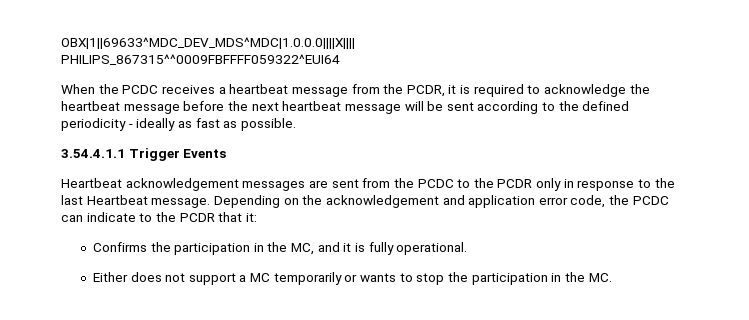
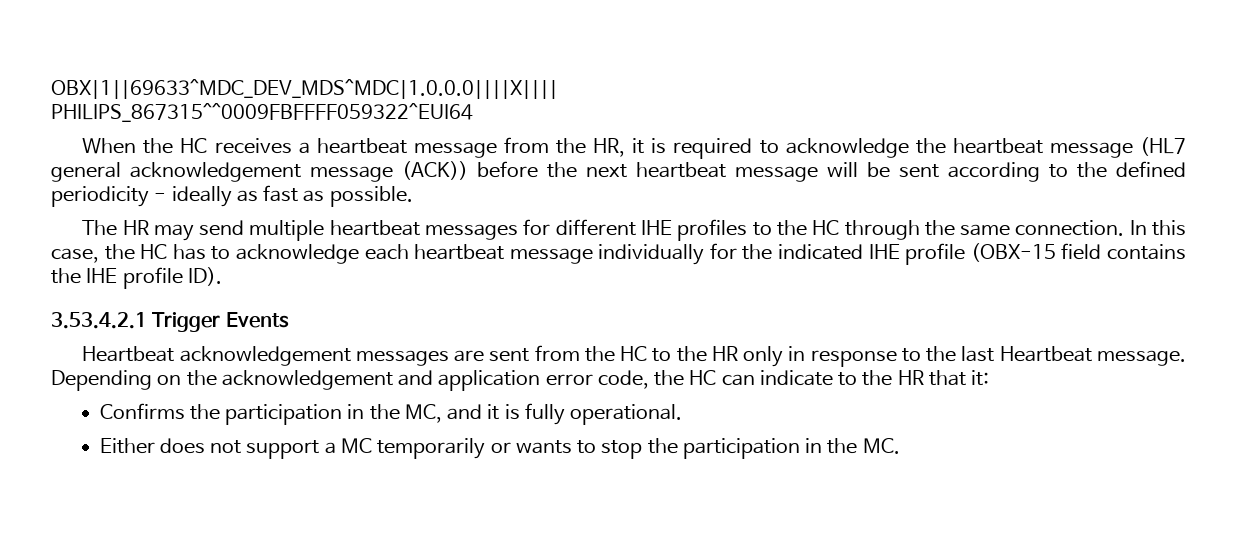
- When the PCDC receives a heartbeat message from the PCDR, it is required to acknowledge the heartbeat message before the next heartbeat message will be sent according to the defined periodicity - ideally as fast as possible.
+ When the HC receives a heartbeat message from the HR, it is required to acknowledge the heartbeat message (HL7 general acknowledgement message (ACK)) before the next heartbeat message will be sent according to the defined periodicity - ideally as fast as possible.
- 3.54.4.1.1 Trigger Events
+ The HR may send multiple heartbeat messages for different IHE profiles to the HC through the same connection. In this case, the HC has to acknowledge each heartbeat message individually for the indicated IHE profile (OBX-15 field contains the IHE profile ID).
+ 3.53.4.2.1 Trigger Events
- Heartbeat acknowledgement messages are sent from the PCDC to the PCDR only in response to the last Heartbeat message.
+ Heartbeat acknowledgement messages are sent from the HC to the HR only in response to the last Heartbeat message.
- Depending on the acknowledgement and application error code, the PCDC can indicate to the PCDR that it:
+ Depending on the acknowledgement and application error code, the HC can indicate to the HR that it:

